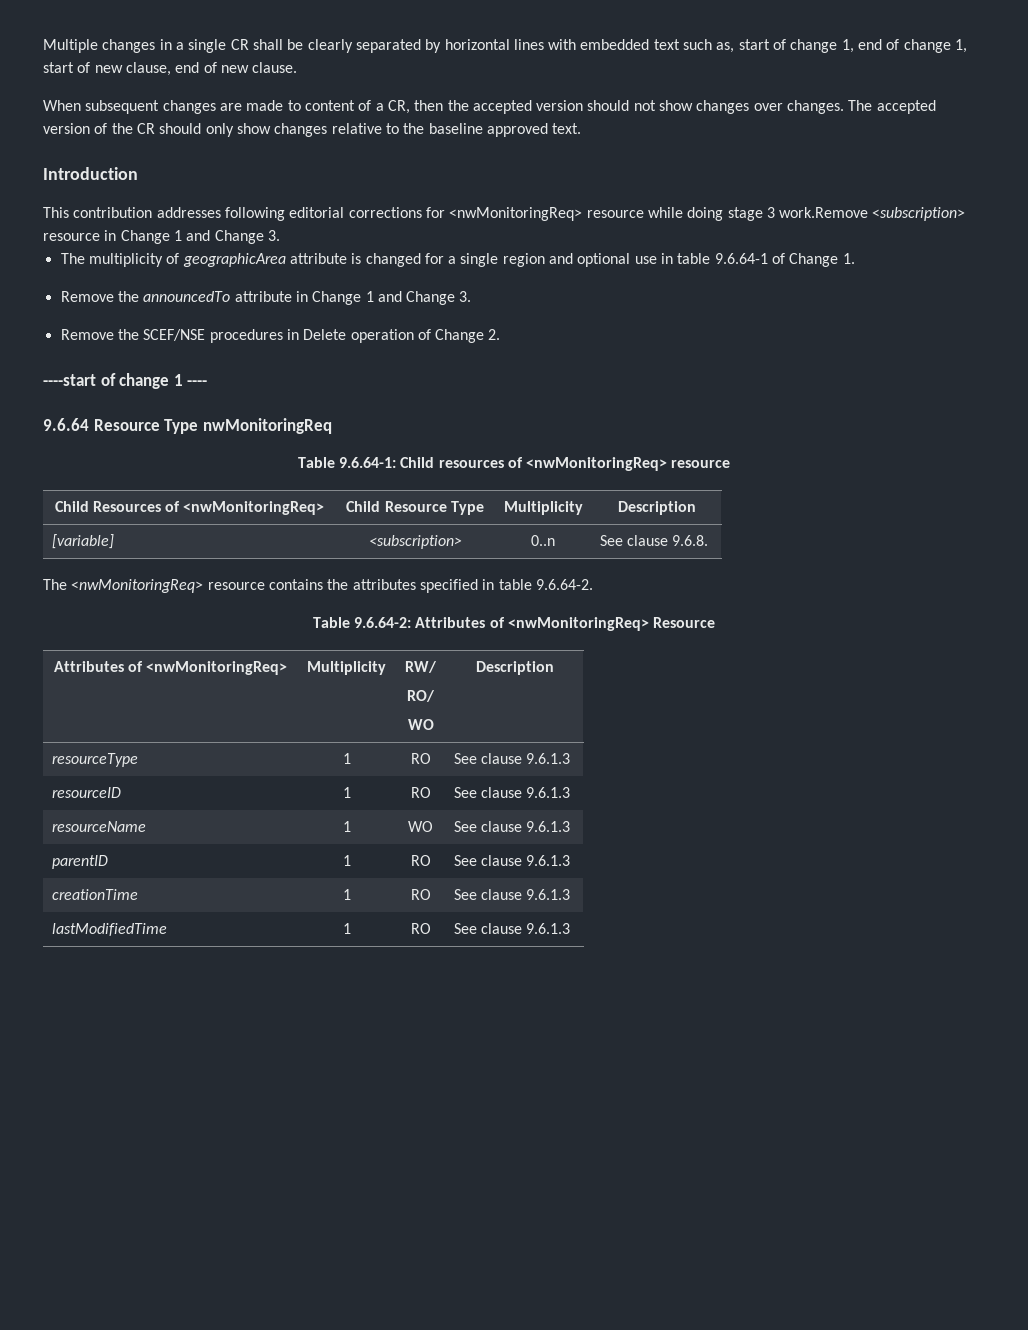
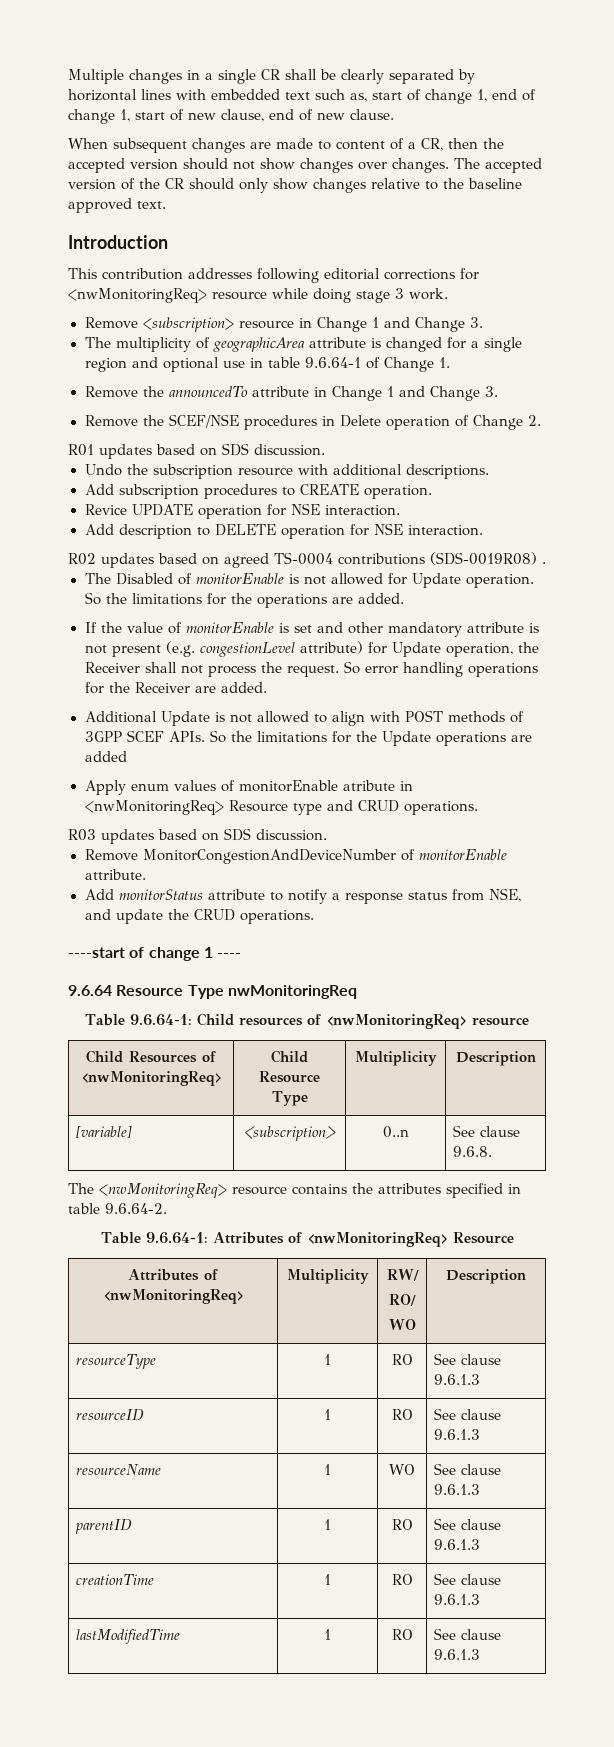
- This contribution addresses following editorial corrections for <nwMonitoringReq> resource while doing stage 3 work.Remove <subscription> resource in Change 1 and Change 3.
+ This contribution addresses following editorial corrections for <nwMonitoringReq> resource while doing stage 3 work.
+ Remove <subscription> resource in Change 1 and Change 3.
+ R01 updates based on SDS discussion.
+ Undo the subscription resource with additional descriptions.
+ Add subscription procedures to CREATE operation.
+ Revice UPDATE operation for NSE interaction.
+ Add description to DELETE operation for NSE interaction.
+ R02 updates based on agreed TS-0004 contributions (SDS-0019R08) .
+ The Disabled of monitorEnable is not allowed for Update operation. So the limitations for the operations are added.
+ If the value of monitorEnable is set and other mandatory attribute is not present (e.g. congestionLevel attribute) for Update operation, the Receiver shall not process the request. So error handling operations for the Receiver are added.
+ Additional Update is not allowed to align with POST methods of 3GPP SCEF APIs. So the limitations for the Update operations are added
+ Apply enum values of monitorEnable atribute in <nwMonitoringReq> Resource type and CRUD operations.
+ R03 updates based on SDS discussion.
+ Remove MonitorCongestionAndDeviceNumber of monitorEnable attribute.
+ Add monitorStatus attribute to notify a response status from NSE, and update the CRUD operations.
- Table 9.6.64-2: Attributes of <nwMonitoringReq> Resource
+ Table 9.6.64-1: Attributes of <nwMonitoringReq> Resource

